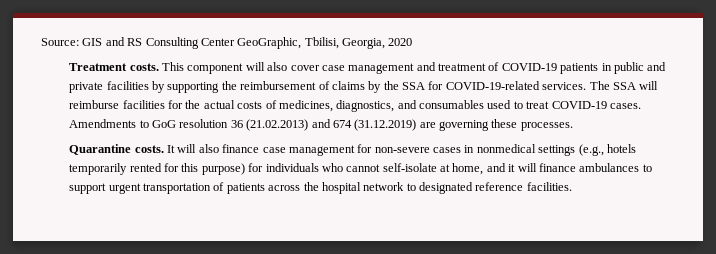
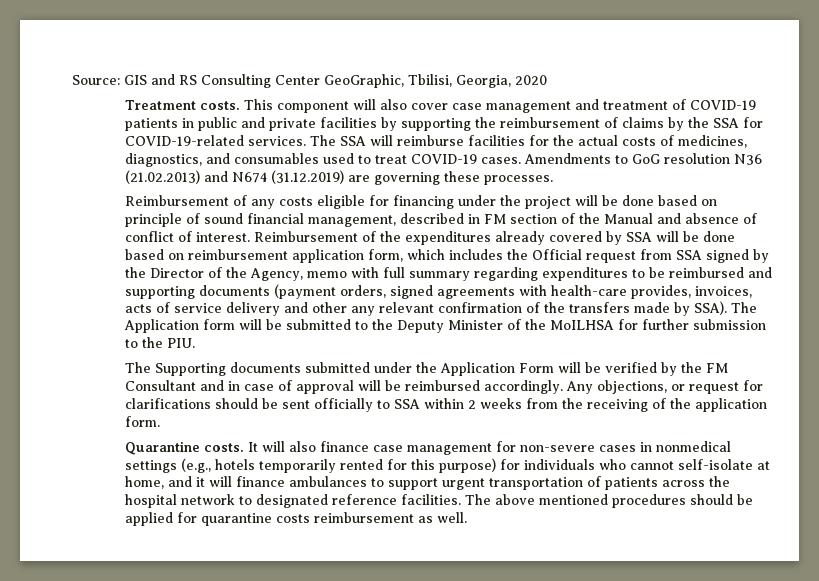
- Amendments to GoG resolution 36 (21.02.2013) and 674 (31.12.2019) are governing these processes.
+ Amendments to GoG resolution N36 (21.02.2013) and N674 (31.12.2019) are governing these processes.
+ Reimbursement of any costs eligible for financing under the project will be done based on principle of sound financial management, described in FM section of the Manual and absence of conflict of interest. Reimbursement of the expenditures already covered by SSA will be done based on reimbursement application form, which includes the Official request from SSA signed by the Director of the Agency, memo with full summary regarding expenditures to be reimbursed and supporting documents (payment orders, signed agreements with health-care provides, invoices, acts of service delivery and other any relevant confirmation of the transfers made by SSA). The Application form will be submitted to the Deputy Minister of the MoILHSA for further submission to the PIU.
+ The Supporting documents submitted under the Application Form will be verified by the FM Consultant and in case of approval will be reimbursed accordingly. Any objections, or request for clarifications should be sent officially to SSA within 2 weeks from the receiving of the application form.
+ The above mentioned procedures should be applied for quarantine costs reimbursement as well.

